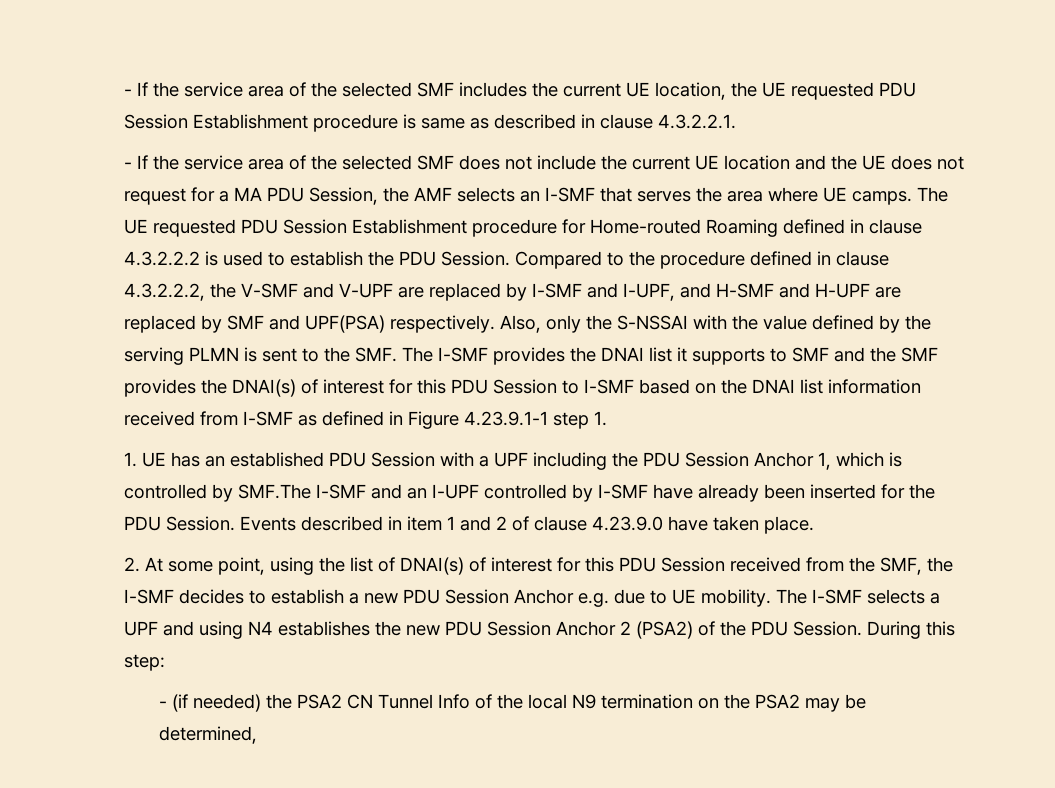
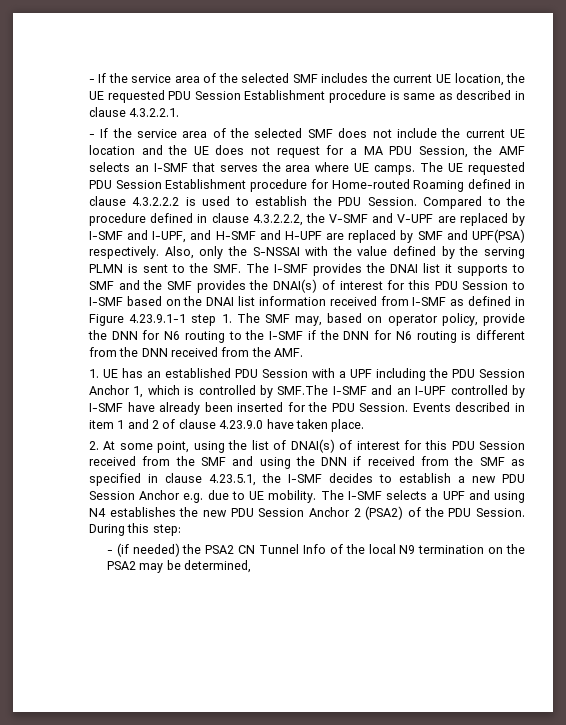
- Also, only the S-NSSAI with the value defined by the serving PLMN is sent to the SMF. The I-SMF provides the DNAI list it supports to SMF and the SMF provides the DNAI(s) of interest for this PDU Session to I-SMF based on the DNAI list information received from I-SMF as defined in Figure 4.23.9.1-1 step 1.
+ Also, only the S-NSSAI with the value defined by the serving PLMN is sent to the SMF. The I-SMF provides the DNAI list it supports to SMF and the SMF provides the DNAI(s) of interest for this PDU Session to I-SMF based on the DNAI list information received from I-SMF as defined in Figure 4.23.9.1-1 step 1. The SMF may, based on operator policy, provide the DNN for N6 routing to the I-SMF if the DNN for N6 routing is different from the DNN received from the AMF.
- 2. At some point, using the list of DNAI(s) of interest for this PDU Session received from the SMF, the I-SMF decides to establish a new PDU Session Anchor e.g. due to UE mobility.
+ 2. At some point, using the list of DNAI(s) of interest for this PDU Session received from the SMF and using the DNN if received from the SMF as specified in clause 4.23.5.1, the I-SMF decides to establish a new PDU Session Anchor e.g. due to UE mobility.

